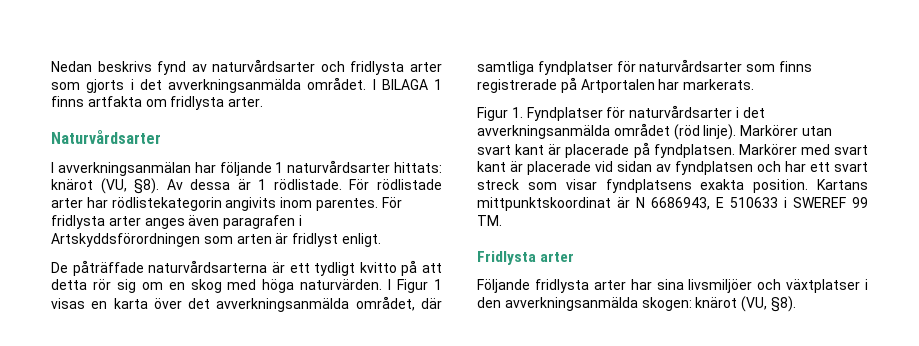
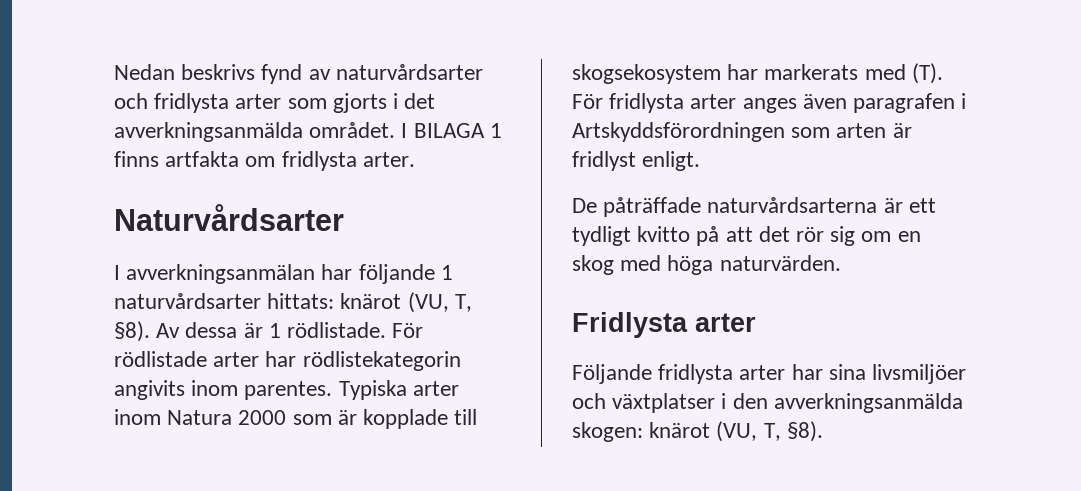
- I avverkningsanmälan har följande 1 naturvårdsarter hittats: knärot (VU, §8).
+ I avverkningsanmälan har följande 1 naturvårdsarter hittats: knärot (VU, T, §8).
- För fridlysta arter anges även paragrafen i Artskyddsförordningen som arten är fridlyst enligt.
+ Typiska arter inom Natura 2000 som är kopplade till skogsekosystem har markerats med (T). För fridlysta arter anges även paragrafen i Artskyddsförordningen som arten är fridlyst enligt.
- De påträffade naturvårdsarterna är ett tydligt kvitto på att detta rör sig om en skog med höga naturvärden. I Figur 1 visas en karta över det avverkningsanmälda området, där samtliga fyndplatser för naturvårdsarter som finns registrerade på Artportalen har markerats.
- Figur 1. Fyndplatser för naturvårdsarter i det avverkningsanmälda området (röd linje). Markörer utan svart kant är placerade på fyndplatsen. Markörer med svart kant är placerade vid sidan av fyndplatsen och har ett svart streck som visar fyndplatsens exakta position. Kartans mittpunktskoordinat är N 6686943, E 510633 i SWEREF 99 TM.
+ De påträffade naturvårdsarterna är ett tydligt kvitto på att det rör sig om en skog med höga naturvärden.
- Följande fridlysta arter har sina livsmiljöer och växtplatser i den avverkningsanmälda skogen: knärot (VU, §8).
+ Följande fridlysta arter har sina livsmiljöer och växtplatser i den avverkningsanmälda skogen: knärot (VU, T, §8).

